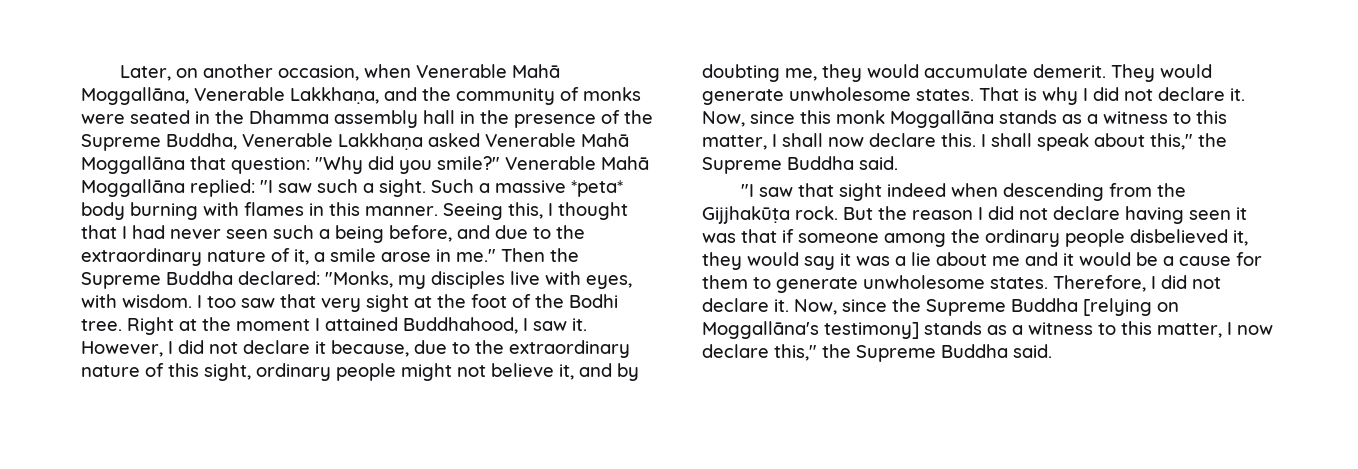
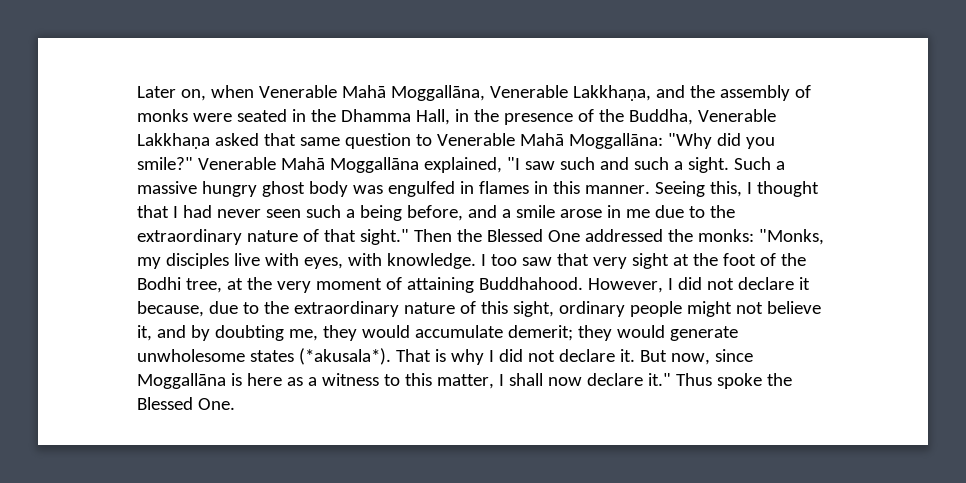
- Later, on another occasion, when Venerable Mahā Moggallāna, Venerable Lakkhaṇa, and the community of monks were seated in the Dhamma assembly hall in the presence of the Supreme Buddha, Venerable Lakkhaṇa asked Venerable Mahā Moggallāna that question: "Why did you smile?"
+ Later on, when Venerable Mahā Moggallāna, Venerable Lakkhaṇa, and the assembly of monks were seated in the Dhamma Hall, in the presence of the Buddha, Venerable Lakkhaṇa asked that same question to Venerable Mahā Moggallāna: "Why did you smile?"
- Venerable Mahā Moggallāna replied: "I saw such a sight.
+ Venerable Mahā Moggallāna explained, "I saw such and such a sight.
- Such a massive *peta* body burning with flames in this manner.
+ Such a massive hungry ghost body was engulfed in flames in this manner.
- Seeing this, I thought that I had never seen such a being before, and due to the extraordinary nature of it, a smile arose in me." Then the Supreme Buddha declared: "Monks, my disciples live with eyes, with wisdom.
+ Seeing this, I thought that I had never seen such a being before, and a smile arose in me due to the extraordinary nature of that sight." Then the Blessed One addressed the monks: "Monks, my disciples live with eyes, with knowledge.
- I too saw that very sight at the foot of the Bodhi tree. Right at the moment I attained Buddhahood, I saw it.
+ I too saw that very sight at the foot of the Bodhi tree, at the very moment of attaining Buddhahood.
- However, I did not declare it because, due to the extraordinary nature of this sight, ordinary people might not believe it, and by doubting me, they would accumulate demerit. They would generate unwholesome states.
+ However, I did not declare it because, due to the extraordinary nature of this sight, ordinary people might not believe it, and by doubting me, they would accumulate demerit; they would generate unwholesome states (*akusala*).
- Now, since this monk Moggallāna stands as a witness to this matter, I shall now declare this. I shall speak about this," the Supreme Buddha said.
- "I saw that sight indeed when descending from the Gijjhakūṭa rock. But the reason I did not declare having seen it was that if someone among the ordinary people disbelieved it, they would say it was a lie about me and it would be a cause for them to generate unwholesome states. Therefore, I did not declare it. Now, since the Supreme Buddha [relying on Moggallāna's testimony] stands as a witness to this matter, I now declare this," the Supreme Buddha said.
+ But now, since Moggallāna is here as a witness to this matter, I shall now declare it." Thus spoke the Blessed One.

